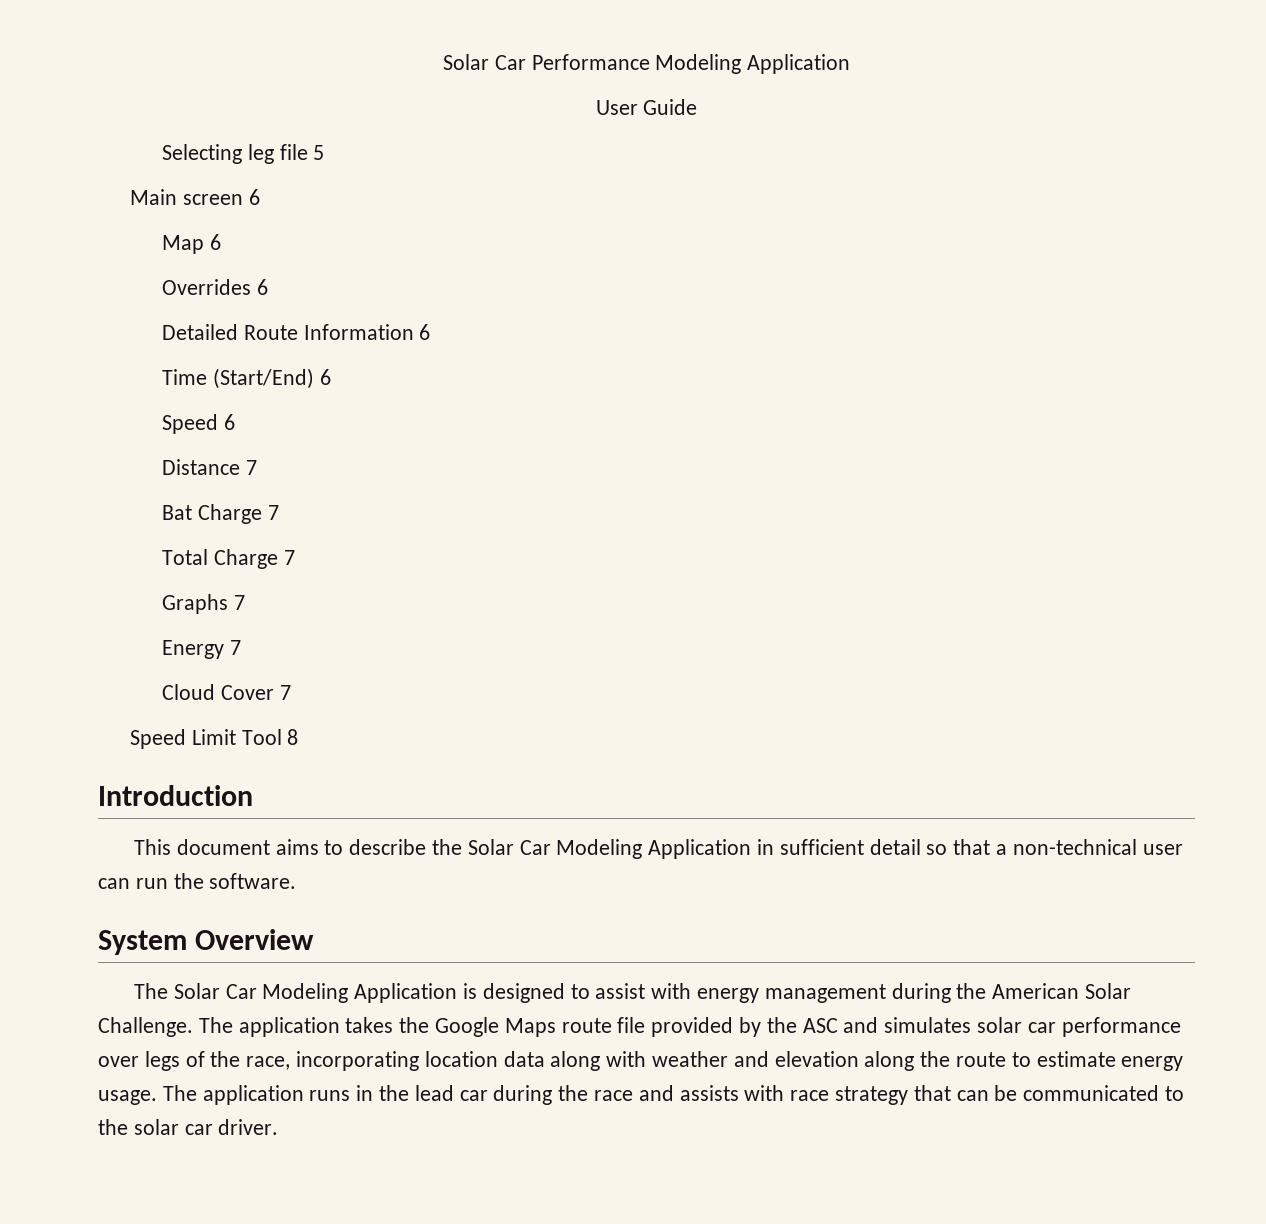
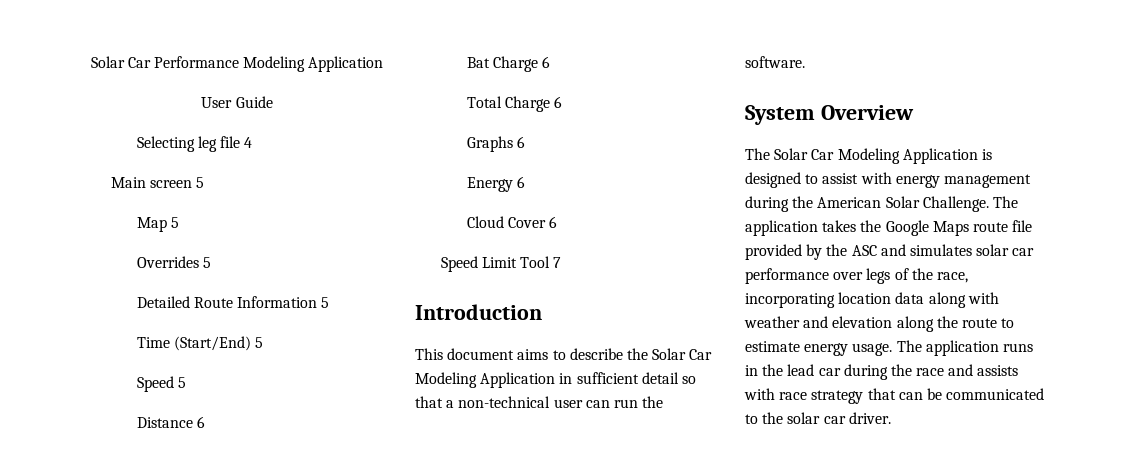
- Selecting leg file 5
+ Selecting leg file 4
- Main screen 6
+ Main screen 5
- Map 6
+ Map 5
- Overrides 6
+ Overrides 5
- Detailed Route Information 6
+ Detailed Route Information 5
- Time (Start/End) 6
- Speed 6
+ Time (Start/End) 5
+ Speed 5
- Distance 7
+ Distance 6
- Bat Charge 7
+ Bat Charge 6
- Total Charge 7
+ Total Charge 6
- Graphs 7
+ Graphs 6
- Energy 7
+ Energy 6
- Cloud Cover 7
+ Cloud Cover 6
- Speed Limit Tool 8
+ Speed Limit Tool 7

